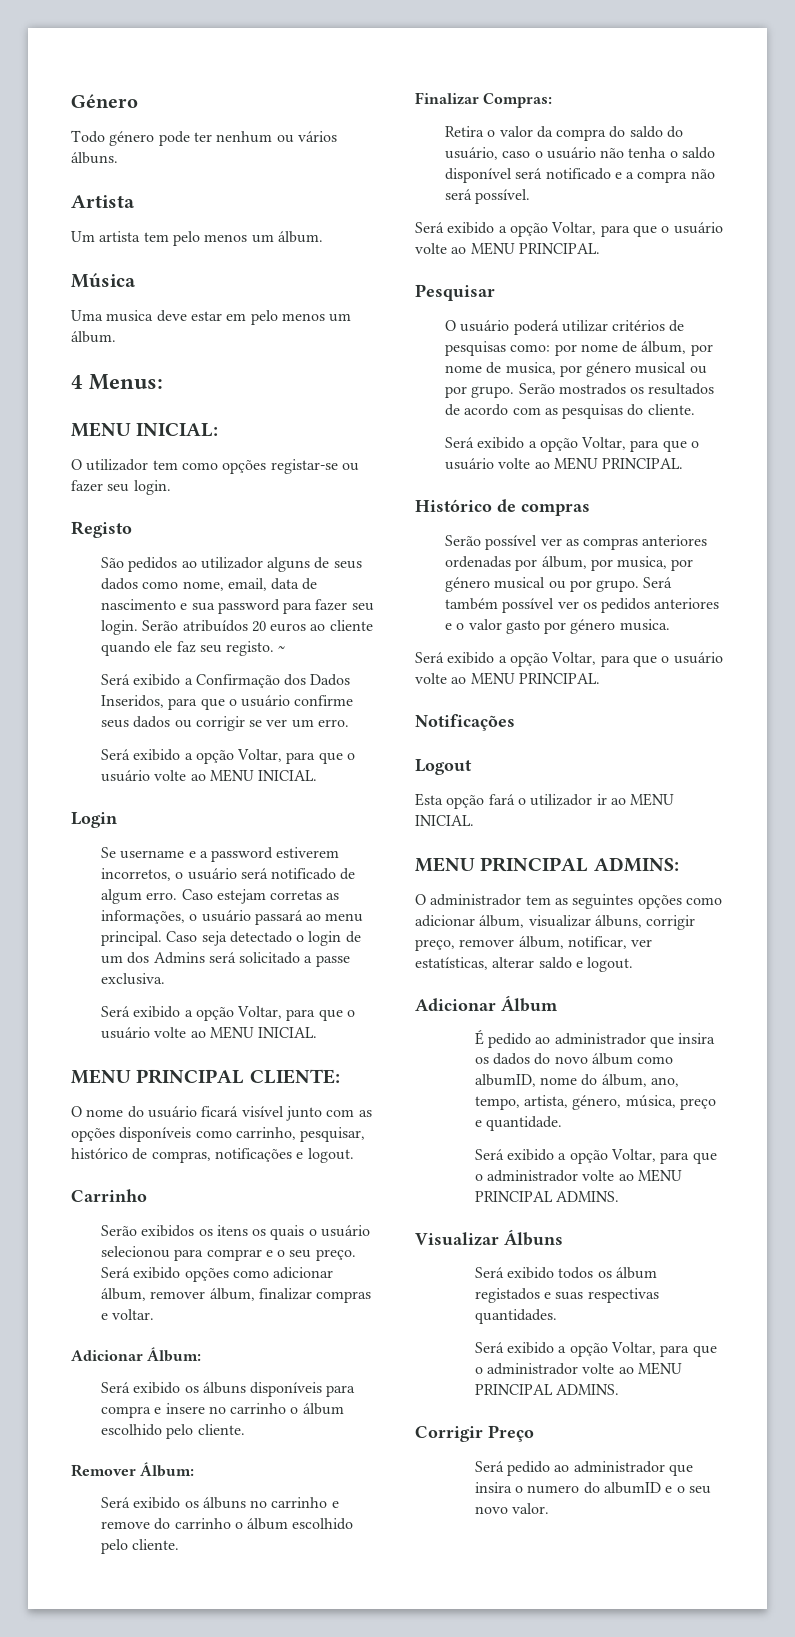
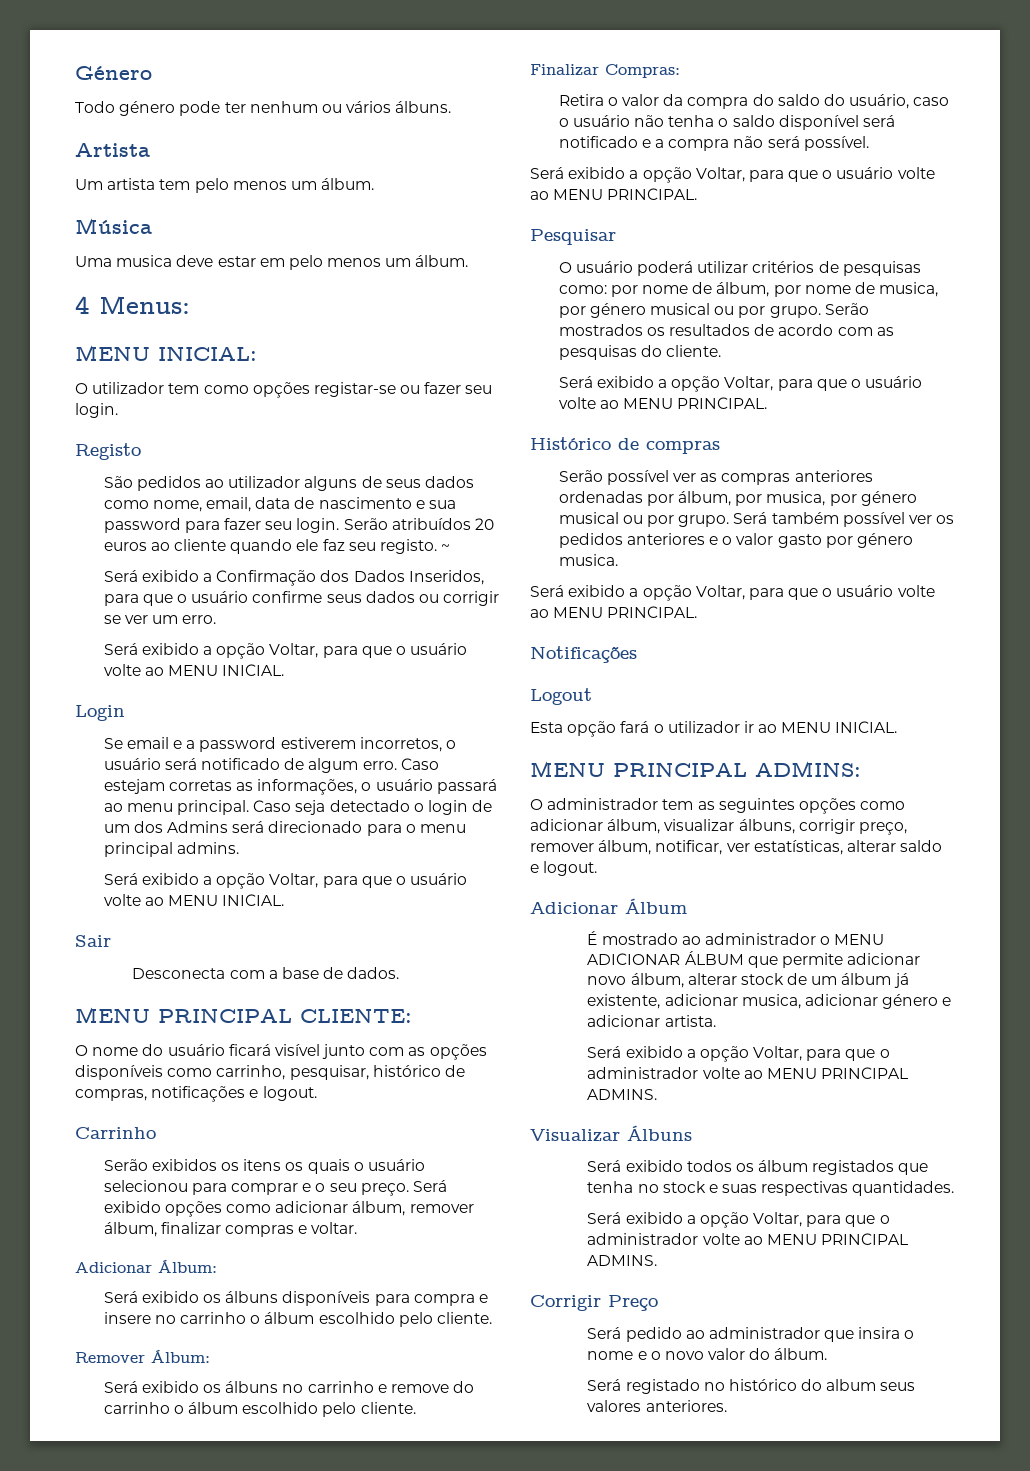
- Se username e a password estiverem incorretos, o usuário será notificado de algum erro.
+ Se email e a password estiverem incorretos, o usuário será notificado de algum erro.
- Caso seja detectado o login de um dos Admins será solicitado a passe exclusiva.
+ Caso seja detectado o login de um dos Admins será direcionado para o menu principal admins.
+ Sair
+ Desconecta com a base de dados.
- É pedido ao administrador que insira os dados do novo álbum como albumID, nome do álbum, ano, tempo, artista, género, música, preço e quantidade.
+ É mostrado ao administrador o MENU ADICIONAR ÁLBUM que permite adicionar novo álbum, alterar stock de um álbum já existente, adicionar musica, adicionar género e adicionar artista.
- Será exibido todos os álbum registados e suas respectivas quantidades.
+ Será exibido todos os álbum registados que tenha no stock e suas respectivas quantidades.
- Será pedido ao administrador que insira o numero do albumID e o seu novo valor.
+ Será pedido ao administrador que insira o nome e o novo valor do álbum.
+ Será registado no histórico do album seus valores anteriores.

